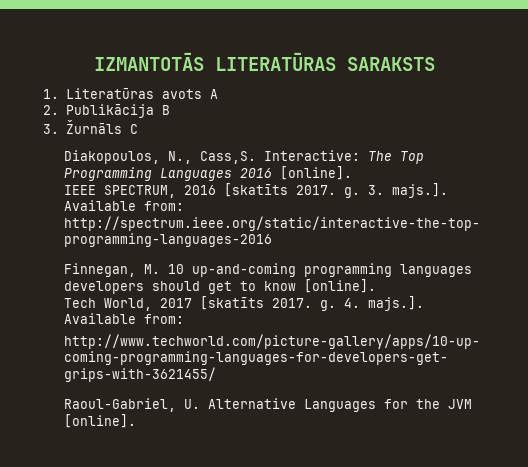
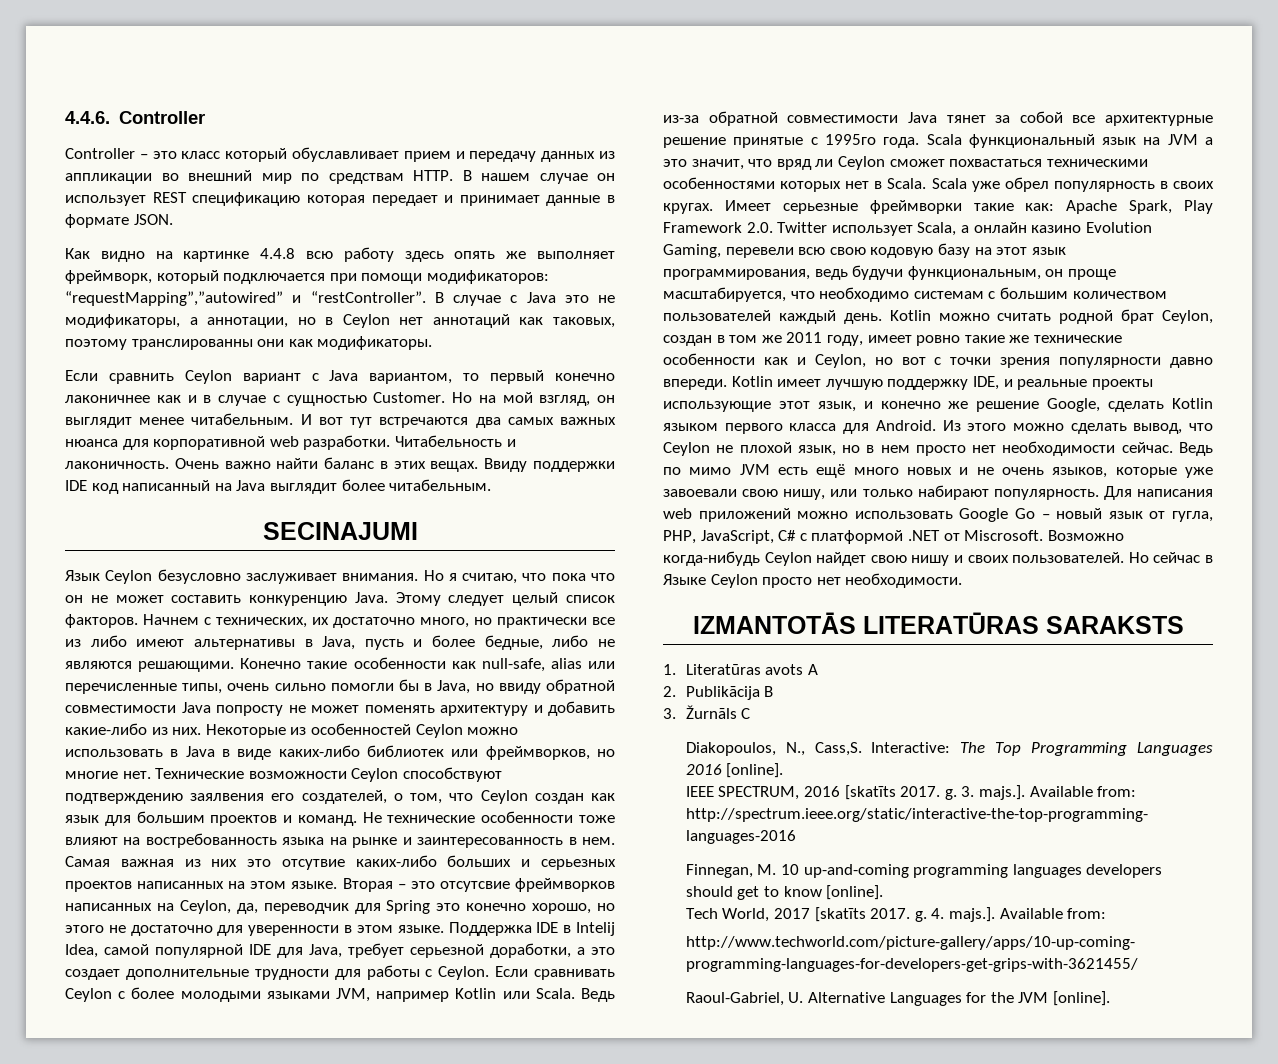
+ 4.4.6. Controller
+ Controller – это класс который обуславливает прием и передачу данных из аппликации во внешний мир по средствам HTTP. В нашем случае он использует REST спецификацию которая передает и принимает данные в формате JSON.
+ Как видно на картинке 4.4.8 всю работу здесь опять же выполняет фреймворк, который подключается при помощи модификаторов: “requestMapping”,”autowired” и “restController”. В случае с Java это не модификаторы, а аннотации, но в Ceylon нет аннотаций как таковых, поэтому транслированны они как модификаторы.
+ Если сравнить Ceylon вариант с Java вариантом, то первый конечно лаконичнее как и в случае с сущностью Customer. Но на мой взгляд, он выглядит менее читабельным. И вот тут встречаются два самых важных нюанса для корпоративной web разработки. Читабельность и лаконичность. Очень важно найти баланс в этих вещах. Ввиду поддержки IDE код написанный на Java выглядит более читабельным.
+ SECINAJUMI
+ Язык Ceylon безусловно заслуживает внимания. Но я считаю, что пока что он не может составить конкуренцию Java. Этому следует целый список факторов. Начнем с технических, их достаточно много, но практически все из либо имеют альтернативы в Java, пусть и более бедные, либо не являются решающими. Конечно такие особенности как null-safe, alias или перечисленные типы, очень сильно помогли бы в Java, но ввиду обратной совместимости Java попросту не может поменять архитектуру и добавить какие-либо из них. Некоторые из особенностей Ceylon можно использовать в Java в виде каких-либо библиотек или фреймворков, но многие нет. Технические возможности Ceylon способствуют подтверждению заялвения его создателей, о том, что Ceylon создан как язык для большим проектов и команд. Не технические особенности тоже влияют на востребованность языка на рынке и заинтересованность в нем. Самая важная из них это отсутвие каких-либо больших и серьезных проектов написанных на этом языке. Вторая – это отсутсвие фреймворков написанных на Ceylon, да, переводчик для Spring это конечно хорошо, но этого не достаточно для уверенности в этом языке. Поддержка IDE в Intelij Idea, самой популярной IDE для Java, требует серьезной доработки, а это создает дополнительные трудности для работы с Ceylon. Если сравнивать Ceylon с более молодыми языками JVM, например Kotlin или Scala. Ведь из-за обратной совместимости Java тянет за собой все архитектурные решение принятые с 1995го года. Scala функциональный язык на JVM а это значит, что вряд ли Ceylon сможет похвастаться техническими особенностями которых нет в Scala. Scala уже обрел популярность в своих кругах. Имеет серьезные фреймворки такие как: Apache Spark, Play Framework 2.0. Twitter использует Scala, а онлайн казино Evolution Gaming, перевели всю свою кодовую базу на этот язык программирования, ведь будучи функциональным, он проще масштабируется, что необходимо системам с большим количеством пользователей каждый день. Kotlin можно считать родной брат Ceylon, создан в том же 2011 году, имеет ровно такие же технические особенности как и Ceylon, но вот с точки зрения популярности давно впереди. Kotlin имеет лучшую поддержку IDE, и реальные проекты использующие этот язык, и конечно же решение Google, сделать Kotlin языком первого класса для Android. Из этого можно сделать вывод, что Ceylon не плохой язык, но в нем просто нет необходимости сейчас. Ведь по мимо JVM есть ещё много новых и не очень языков, которые уже завоевали свою нишу, или только набирают популярность. Для написания web приложений можно использовать Google Go – новый язык от гугла, PHP, JavaScript, C# с платформой .NET от Miscrosoft. Возможно когда-нибудь Ceylon найдет свою нишу и своих пользователей. Но сейчас в Языке Ceylon просто нет необходимости.

